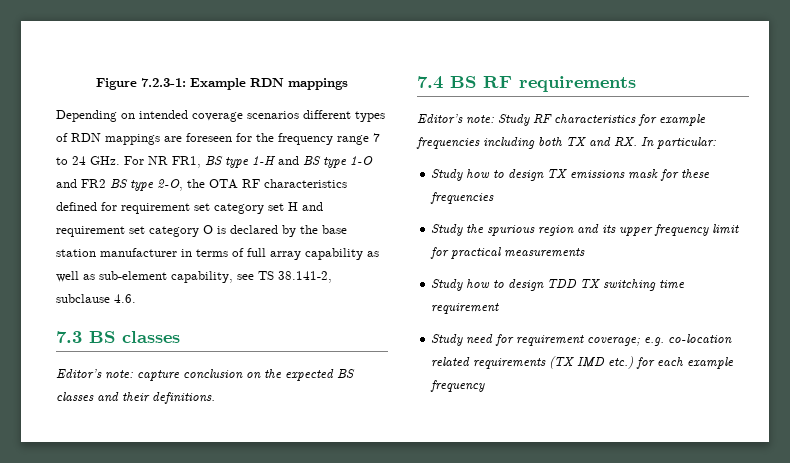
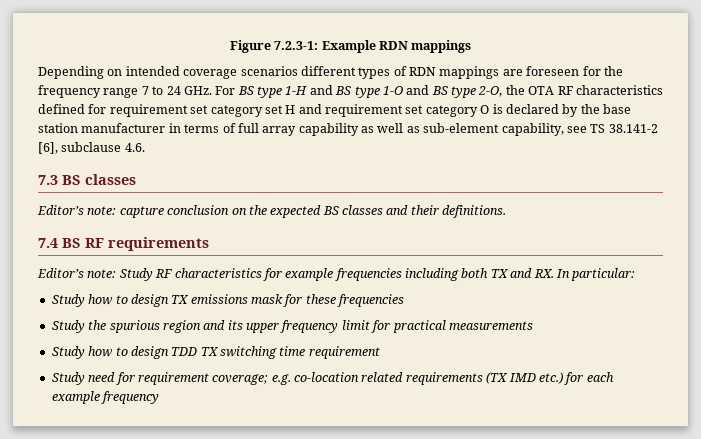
- Depending on intended coverage scenarios different types of RDN mappings are foreseen for the frequency range 7 to 24 GHz. For NR FR1, BS type 1-H and BS type 1-O and FR2 BS type 2-O, the OTA RF characteristics defined for requirement set category set H and requirement set category O is declared by the base station manufacturer in terms of full array capability as well as sub-element capability, see TS 38.141-2, subclause 4.6.
+ Depending on intended coverage scenarios different types of RDN mappings are foreseen for the frequency range 7 to 24 GHz. For BS type 1-H and BS type 1-O and BS type 2-O, the OTA RF characteristics defined for requirement set category set H and requirement set category O is declared by the base station manufacturer in terms of full array capability as well as sub-element capability, see TS 38.141-2 [6], subclause 4.6.

